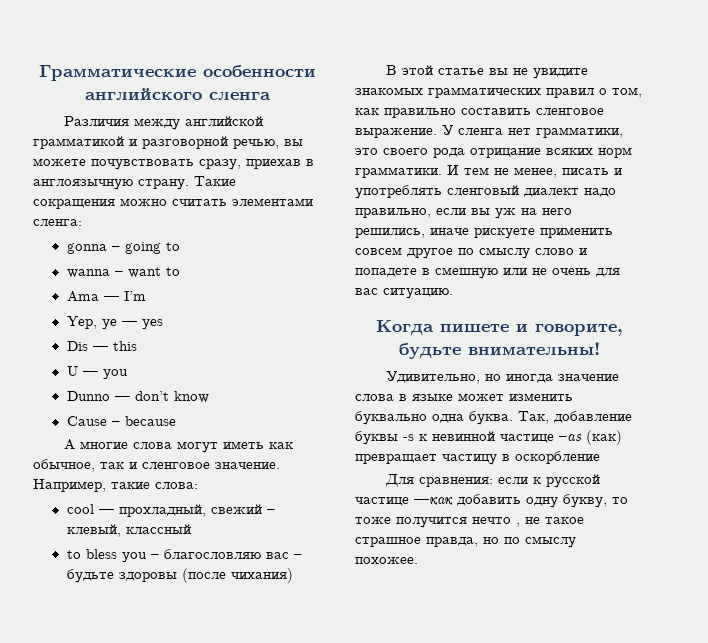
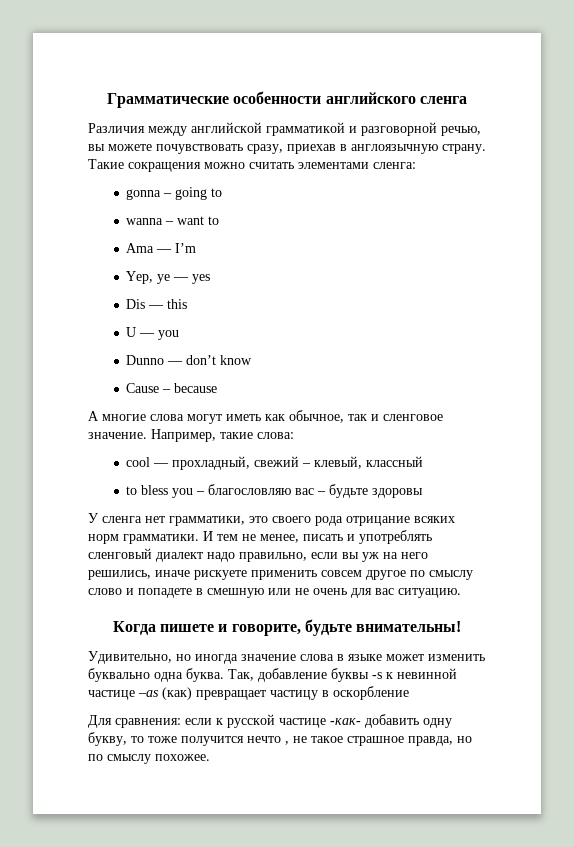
- to bless you – благословляю вас – будьте здоровы (после чихания)
- В этой статье вы не увидите знакомых грамматических правил о том, как правильно составить сленговое выражение. У сленга нет грамматики, это своего рода отрицание всяких норм грамматики.
+ to bless you – благословляю вас – будьте здоровы
+ У сленга нет грамматики, это своего рода отрицание всяких норм грамматики.
- Для сравнения: если к русской частице —как добавить одну букву, то тоже получится нечто , не такое страшное правда, но по смыслу похожее.
+ Для сравнения: если к русской частице -как- добавить одну букву, то тоже получится нечто , не такое страшное правда, но по смыслу похожее.

